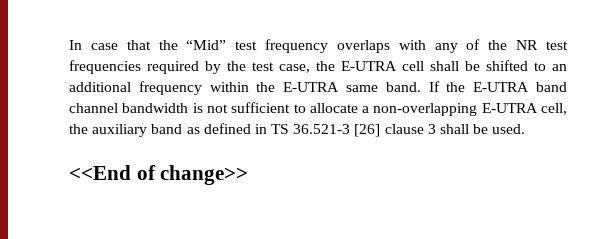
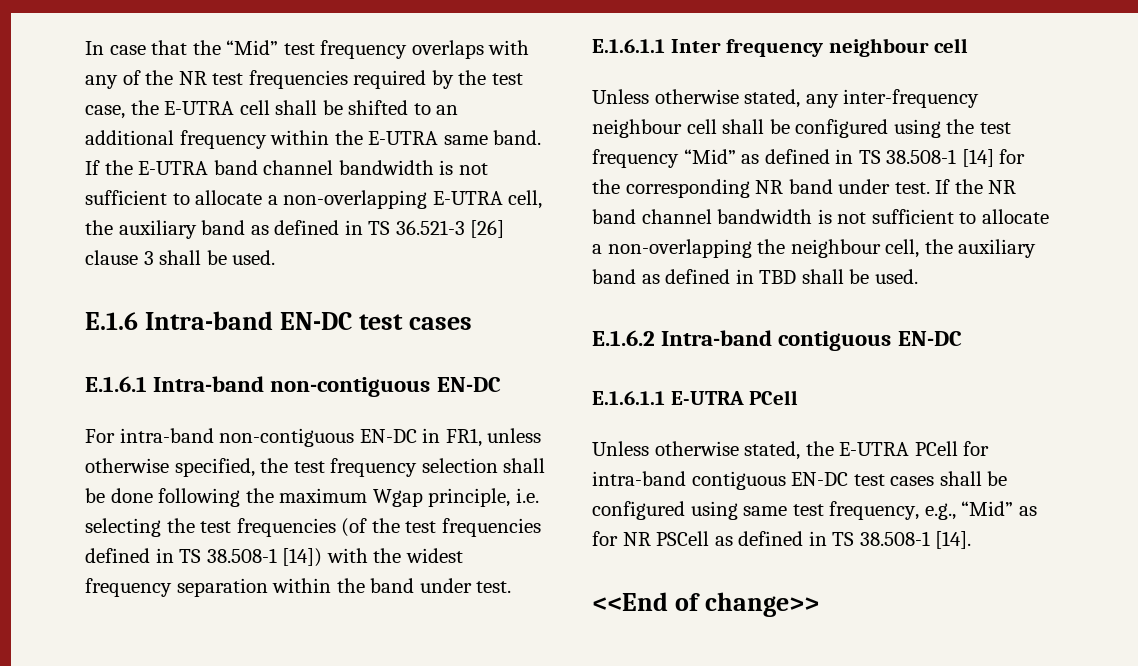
+ E.1.6 Intra-band EN-DC test cases
+ E.1.6.1 Intra-band non-contiguous EN-DC
+ For intra-band non-contiguous EN-DC in FR1, unless otherwise specified, the test frequency selection shall be done following the maximum Wgap principle, i.e. selecting the test frequencies (of the test frequencies defined in TS 38.508-1 [14]) with the widest frequency separation within the band under test.
+ E.1.6.1.1 Inter frequency neighbour cell
+ Unless otherwise stated, any inter-frequency neighbour cell shall be configured using the test frequency “Mid” as defined in TS 38.508-1 [14] for the corresponding NR band under test. If the NR band channel bandwidth is not sufficient to allocate a non-overlapping the neighbour cell, the auxiliary band as defined in TBD shall be used.
+ E.1.6.2 Intra-band contiguous EN-DC
+ E.1.6.1.1 E-UTRA PCell
+ Unless otherwise stated, the E-UTRA PCell for intra-band contiguous EN-DC test cases shall be configured using same test frequency, e.g., “Mid” as for NR PSCell as defined in TS 38.508-1 [14].

